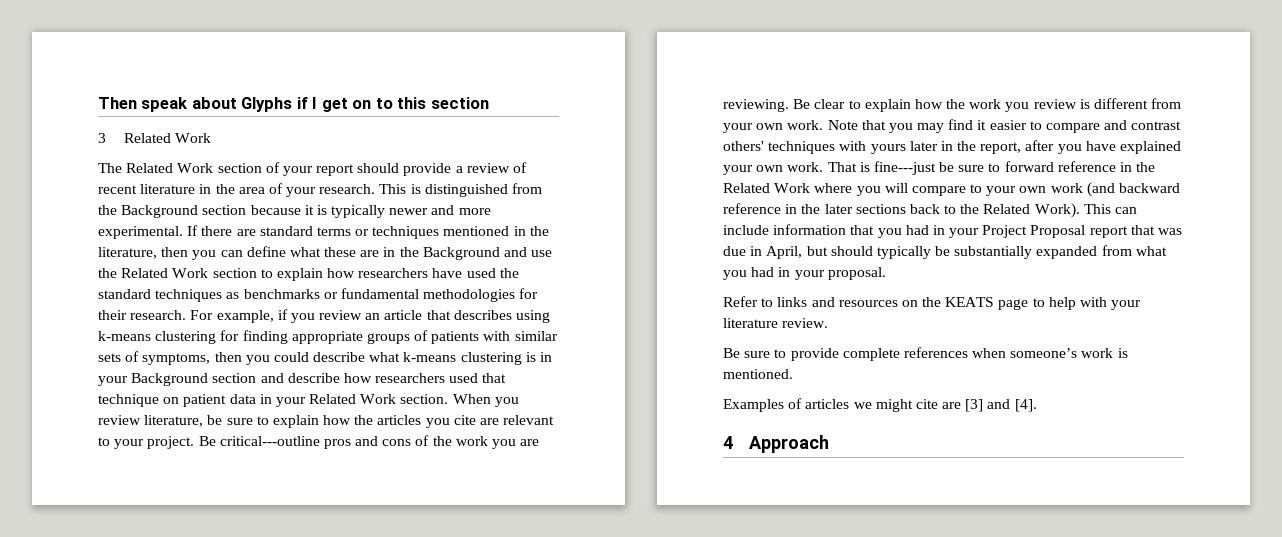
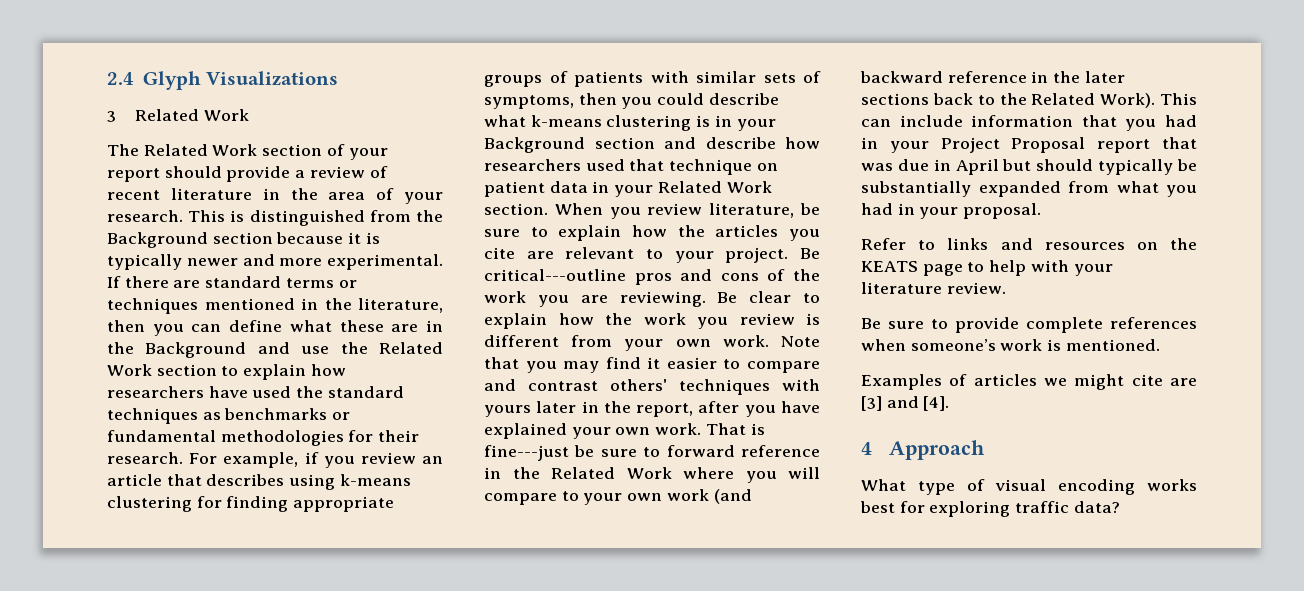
- Then speak about Glyphs if I get on to this section
+ 2.4 Glyph Visualizations
- This can include information that you had in your Project Proposal report that was due in April, but should typically be substantially expanded from what you had in your proposal.
+ This can include information that you had in your Project Proposal report that was due in April but should typically be substantially expanded from what you had in your proposal.
+ What type of visual encoding works best for exploring traffic data?

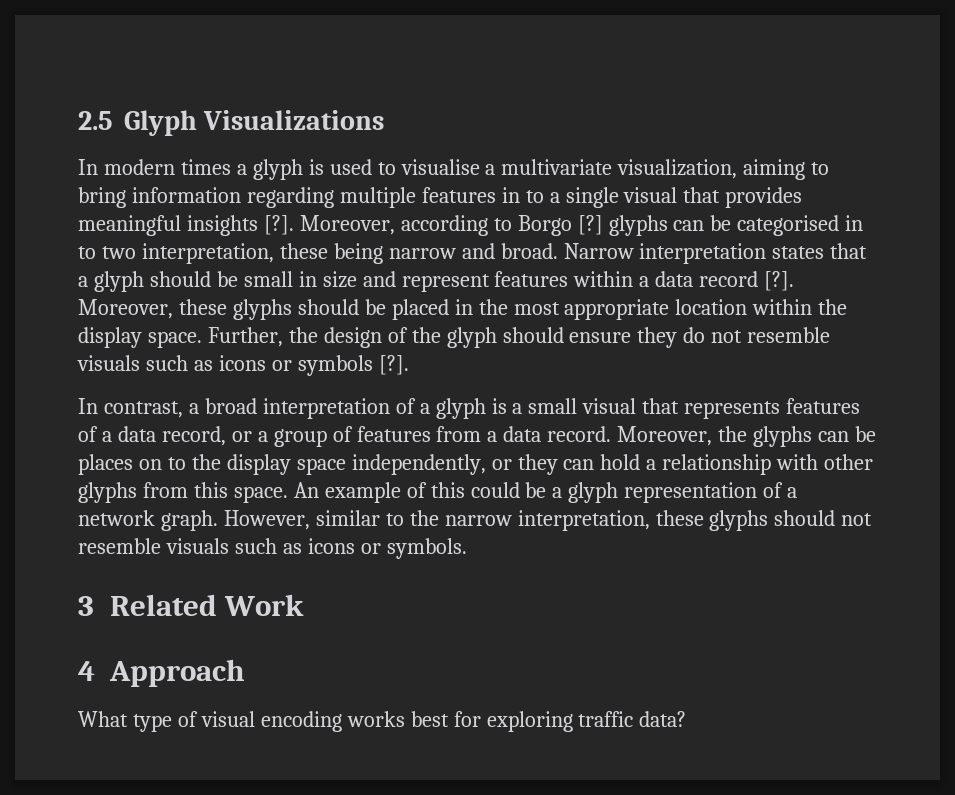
- 2.4 Glyph Visualizations
+ 2.5 Glyph Visualizations
+ In modern times a glyph is used to visualise a multivariate visualization, aiming to bring information regarding multiple features in to a single visual that provides meaningful insights [?]. Moreover, according to Borgo [?] glyphs can be categorised in to two interpretation, these being narrow and broad. Narrow interpretation states that a glyph should be small in size and represent features within a data record [?]. Moreover, these glyphs should be placed in the most appropriate location within the display space. Further, the design of the glyph should ensure they do not resemble visuals such as icons or symbols [?].
+ In contrast, a broad interpretation of a glyph is a small visual that represents features of a data record, or a group of features from a data record. Moreover, the glyphs can be places on to the display space independently, or they can hold a relationship with other glyphs from this space. An example of this could be a glyph representation of a network graph. However, similar to the narrow interpretation, these glyphs should not resemble visuals such as icons or symbols.
  3 Related Work
- The Related Work section of your report should provide a review of recent literature in the area of your research. This is distinguished from the Background section because it is typically newer and more experimental. If there are standard terms or techniques mentioned in the literature, then you can define what these are in the Background and use the Related Work section to explain how researchers have used the standard techniques as benchmarks or fundamental methodologies for their research. For example, if you review an article that describes using k-means clustering for finding appropriate groups of patients with similar sets of symptoms, then you could describe what k-means clustering is in your Background section and describe how researchers used that technique on patient data in your Related Work section. When you review literature, be sure to explain how the articles you cite are relevant to your project. Be critical---outline pros and cons of the work you are reviewing. Be clear to explain how the work you review is different from your own work. Note that you may find it easier to compare and contrast others' techniques with yours later in the report, after you have explained your own work. That is fine---just be sure to forward reference in the Related Work where you will compare to your own work (and backward reference in the later sections back to the Related Work). This can include information that you had in your Project Proposal report that was due in April but should typically be substantially expanded from what you had in your proposal.
- Refer to links and resources on the KEATS page to help with your literature review.
- Be sure to provide complete references when someone’s work is mentioned.
- Examples of articles we might cite are [3] and [4].

